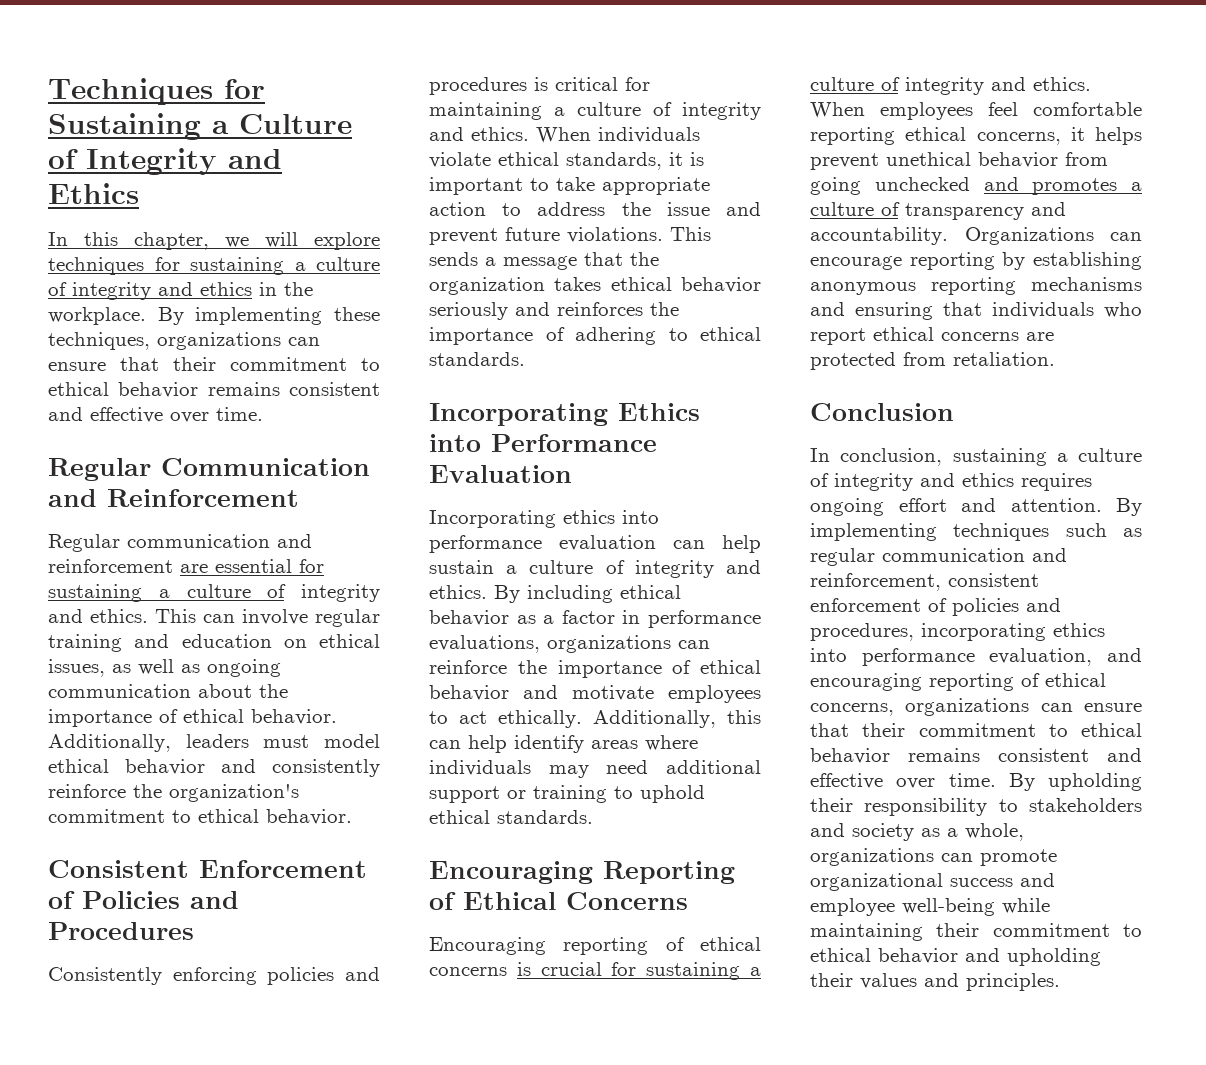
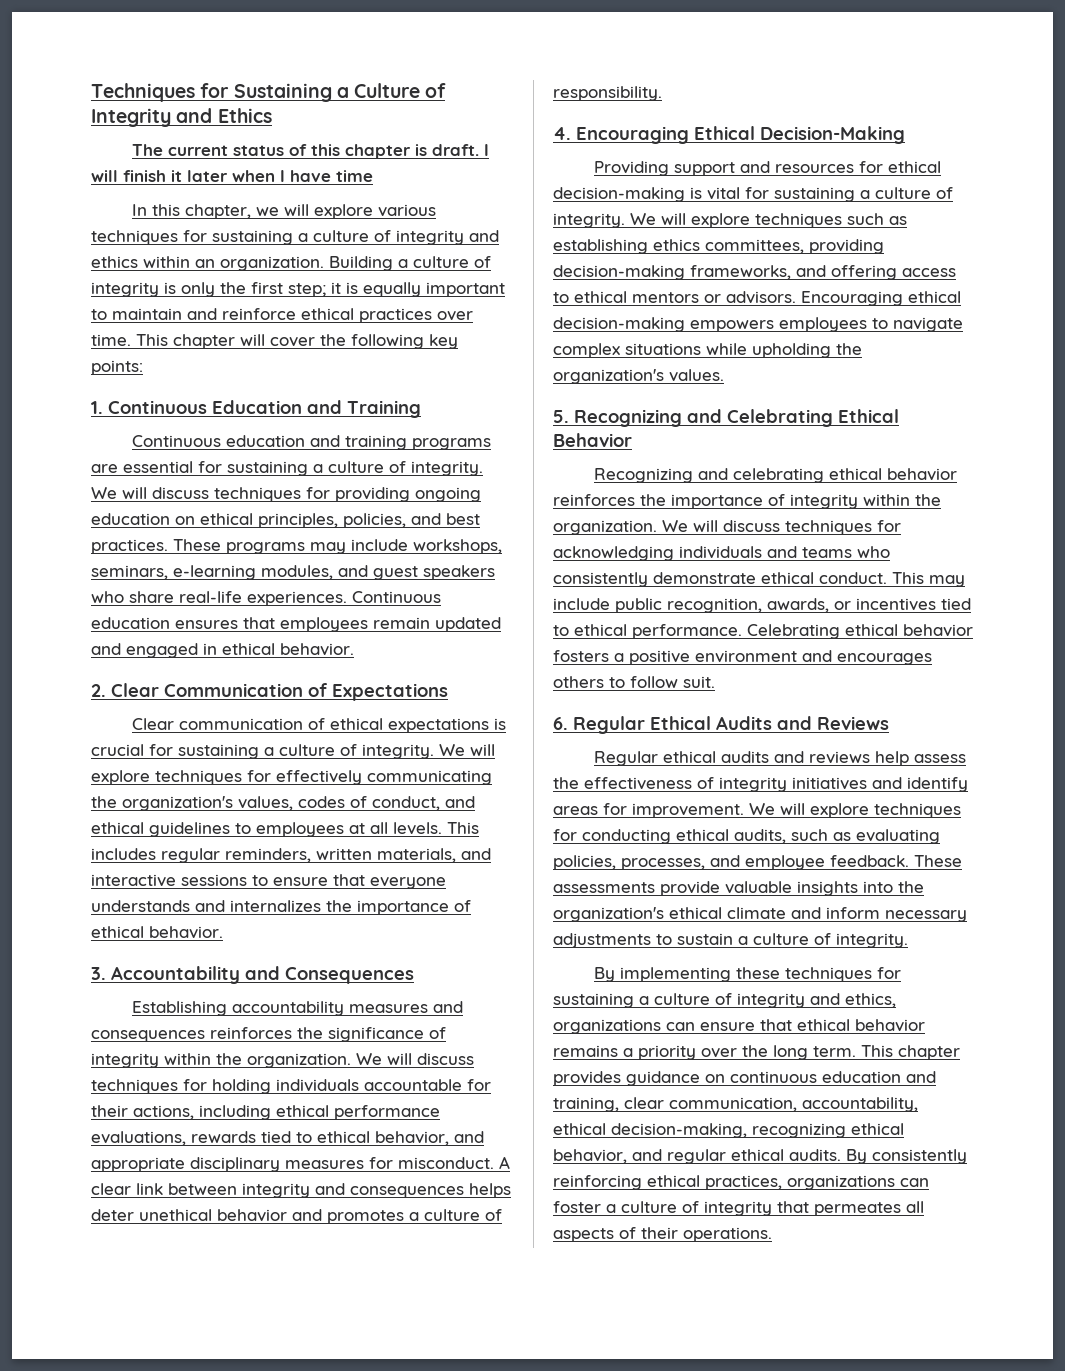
+ The current status of this chapter is draft. I will finish it later when I have time
- In this chapter, we will explore techniques for sustaining a culture of integrity and ethics in the workplace. By implementing these techniques, organizations can ensure that their commitment to ethical behavior remains consistent and effective over time.
- Regular Communication and Reinforcement
- Regular communication and reinforcement are essential for sustaining a culture of integrity and ethics. This can involve regular training and education on ethical issues, as well as ongoing communication about the importance of ethical behavior. Additionally, leaders must model ethical behavior and consistently reinforce the organization's commitment to ethical behavior.
- Consistent Enforcement of Policies and Procedures
- Consistently enforcing policies and procedures is critical for maintaining a culture of integrity and ethics. When individuals violate ethical standards, it is important to take appropriate action to address the issue and prevent future violations. This sends a message that the organization takes ethical behavior seriously and reinforces the importance of adhering to ethical standards.
- Incorporating Ethics into Performance Evaluation
- Incorporating ethics into performance evaluation can help sustain a culture of integrity and ethics. By including ethical behavior as a factor in performance evaluations, organizations can reinforce the importance of ethical behavior and motivate employees to act ethically. Additionally, this can help identify areas where individuals may need additional support or training to uphold ethical standards.
- Encouraging Reporting of Ethical Concerns
- Encouraging reporting of ethical concerns is crucial for sustaining a culture of integrity and ethics. When employees feel comfortable reporting ethical concerns, it helps prevent unethical behavior from going unchecked and promotes a culture of transparency and accountability. Organizations can encourage reporting by establishing anonymous reporting mechanisms and ensuring that individuals who report ethical concerns are protected from retaliation.
- Conclusion
- In conclusion, sustaining a culture of integrity and ethics requires ongoing effort and attention. By implementing techniques such as regular communication and reinforcement, consistent enforcement of policies and procedures, incorporating ethics into performance evaluation, and encouraging reporting of ethical concerns, organizations can ensure that their commitment to ethical behavior remains consistent and effective over time. By upholding their responsibility to stakeholders and society as a whole, organizations can promote organizational success and employee well-being while maintaining their commitment to ethical behavior and upholding their values and principles.
+ In this chapter, we will explore various techniques for sustaining a culture of integrity and ethics within an organization. Building a culture of integrity is only the first step; it is equally important to maintain and reinforce ethical practices over time. This chapter will cover the following key points:
+ 1. Continuous Education and Training
+ Continuous education and training programs are essential for sustaining a culture of integrity. We will discuss techniques for providing ongoing education on ethical principles, policies, and best practices. These programs may include workshops, seminars, e-learning modules, and guest speakers who share real-life experiences. Continuous education ensures that employees remain updated and engaged in ethical behavior.
+ 2. Clear Communication of Expectations
+ Clear communication of ethical expectations is crucial for sustaining a culture of integrity. We will explore techniques for effectively communicating the organization's values, codes of conduct, and ethical guidelines to employees at all levels. This includes regular reminders, written materials, and interactive sessions to ensure that everyone understands and internalizes the importance of ethical behavior.
+ 3. Accountability and Consequences
+ Establishing accountability measures and consequences reinforces the significance of integrity within the organization. We will discuss techniques for holding individuals accountable for their actions, including ethical performance evaluations, rewards tied to ethical behavior, and appropriate disciplinary measures for misconduct. A clear link between integrity and consequences helps deter unethical behavior and promotes a culture of responsibility.
+ 4. Encouraging Ethical Decision-Making
+ Providing support and resources for ethical decision-making is vital for sustaining a culture of integrity. We will explore techniques such as establishing ethics committees, providing decision-making frameworks, and offering access to ethical mentors or advisors. Encouraging ethical decision-making empowers employees to navigate complex situations while upholding the organization's values.
+ 5. Recognizing and Celebrating Ethical Behavior
+ Recognizing and celebrating ethical behavior reinforces the importance of integrity within the organization. We will discuss techniques for acknowledging individuals and teams who consistently demonstrate ethical conduct. This may include public recognition, awards, or incentives tied to ethical performance. Celebrating ethical behavior fosters a positive environment and encourages others to follow suit.
+ 6. Regular Ethical Audits and Reviews
+ Regular ethical audits and reviews help assess the effectiveness of integrity initiatives and identify areas for improvement. We will explore techniques for conducting ethical audits, such as evaluating policies, processes, and employee feedback. These assessments provide valuable insights into the organization's ethical climate and inform necessary adjustments to sustain a culture of integrity.
+ By implementing these techniques for sustaining a culture of integrity and ethics, organizations can ensure that ethical behavior remains a priority over the long term. This chapter provides guidance on continuous education and training, clear communication, accountability, ethical decision-making, recognizing ethical behavior, and regular ethical audits. By consistently reinforcing ethical practices, organizations can foster a culture of integrity that permeates all aspects of their operations.

